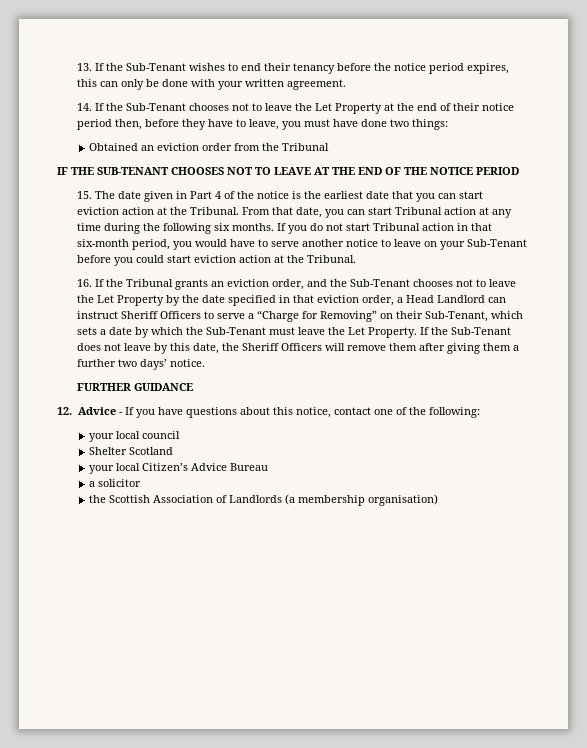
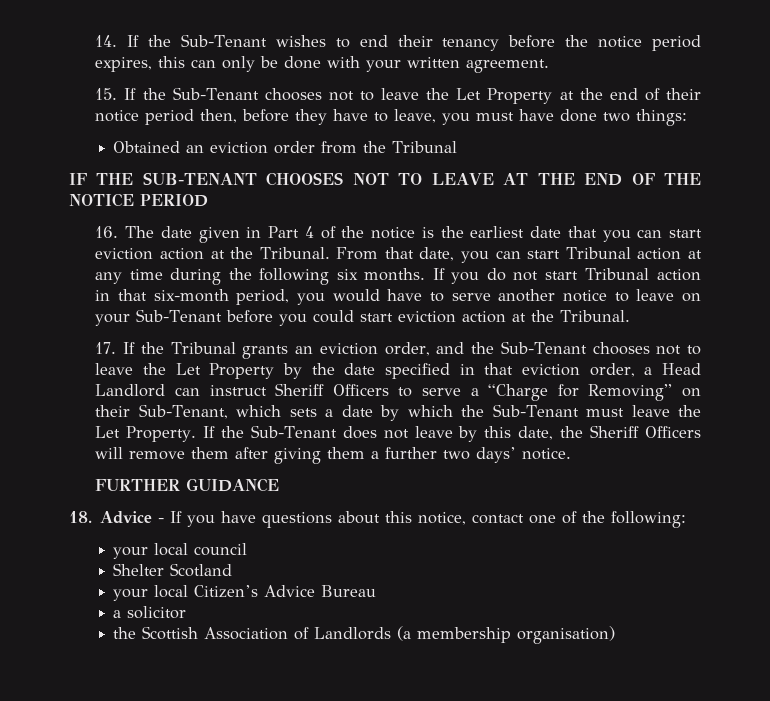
- 13. If the Sub-Tenant wishes to end their tenancy before the notice period expires, this can only be done with your written agreement.
+ 14. If the Sub-Tenant wishes to end their tenancy before the notice period expires, this can only be done with your written agreement.
- 14. If the Sub-Tenant chooses not to leave the Let Property at the end of their notice period then, before they have to leave, you must have done two things:
+ 15. If the Sub-Tenant chooses not to leave the Let Property at the end of their notice period then, before they have to leave, you must have done two things:
- 15. The date given in Part 4 of the notice is the earliest date that you can start eviction action at the Tribunal.
+ 16. The date given in Part 4 of the notice is the earliest date that you can start eviction action at the Tribunal.
- 16. If the Tribunal grants an eviction order, and the Sub-Tenant chooses not to leave the Let Property by the date specified in that eviction order, a Head Landlord can instruct Sheriff Officers to serve a “Charge for Removing” on their Sub-Tenant, which sets a date by which the Sub-Tenant must leave the Let Property.
+ 17. If the Tribunal grants an eviction order, and the Sub-Tenant chooses not to leave the Let Property by the date specified in that eviction order, a Head Landlord can instruct Sheriff Officers to serve a “Charge for Removing” on their Sub-Tenant, which sets a date by which the Sub-Tenant must leave the Let Property.
- 12. Advice - If you have questions about this notice, contact one of the following:
+ 18. Advice - If you have questions about this notice, contact one of the following:

